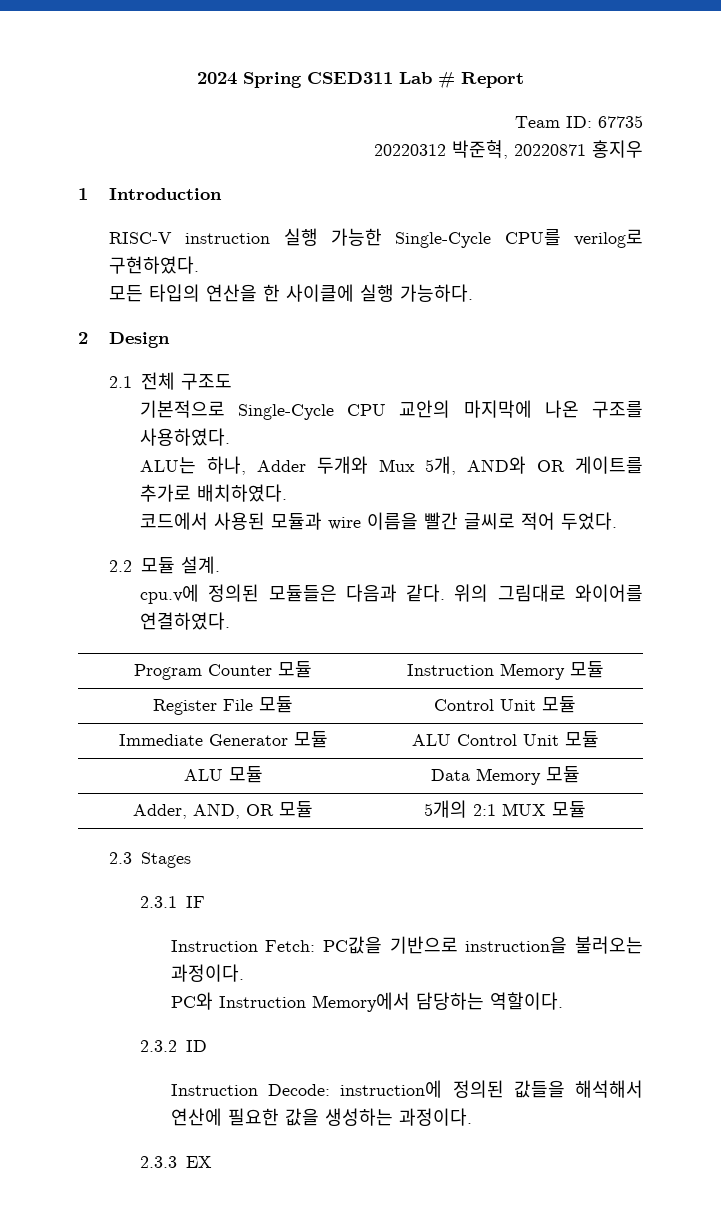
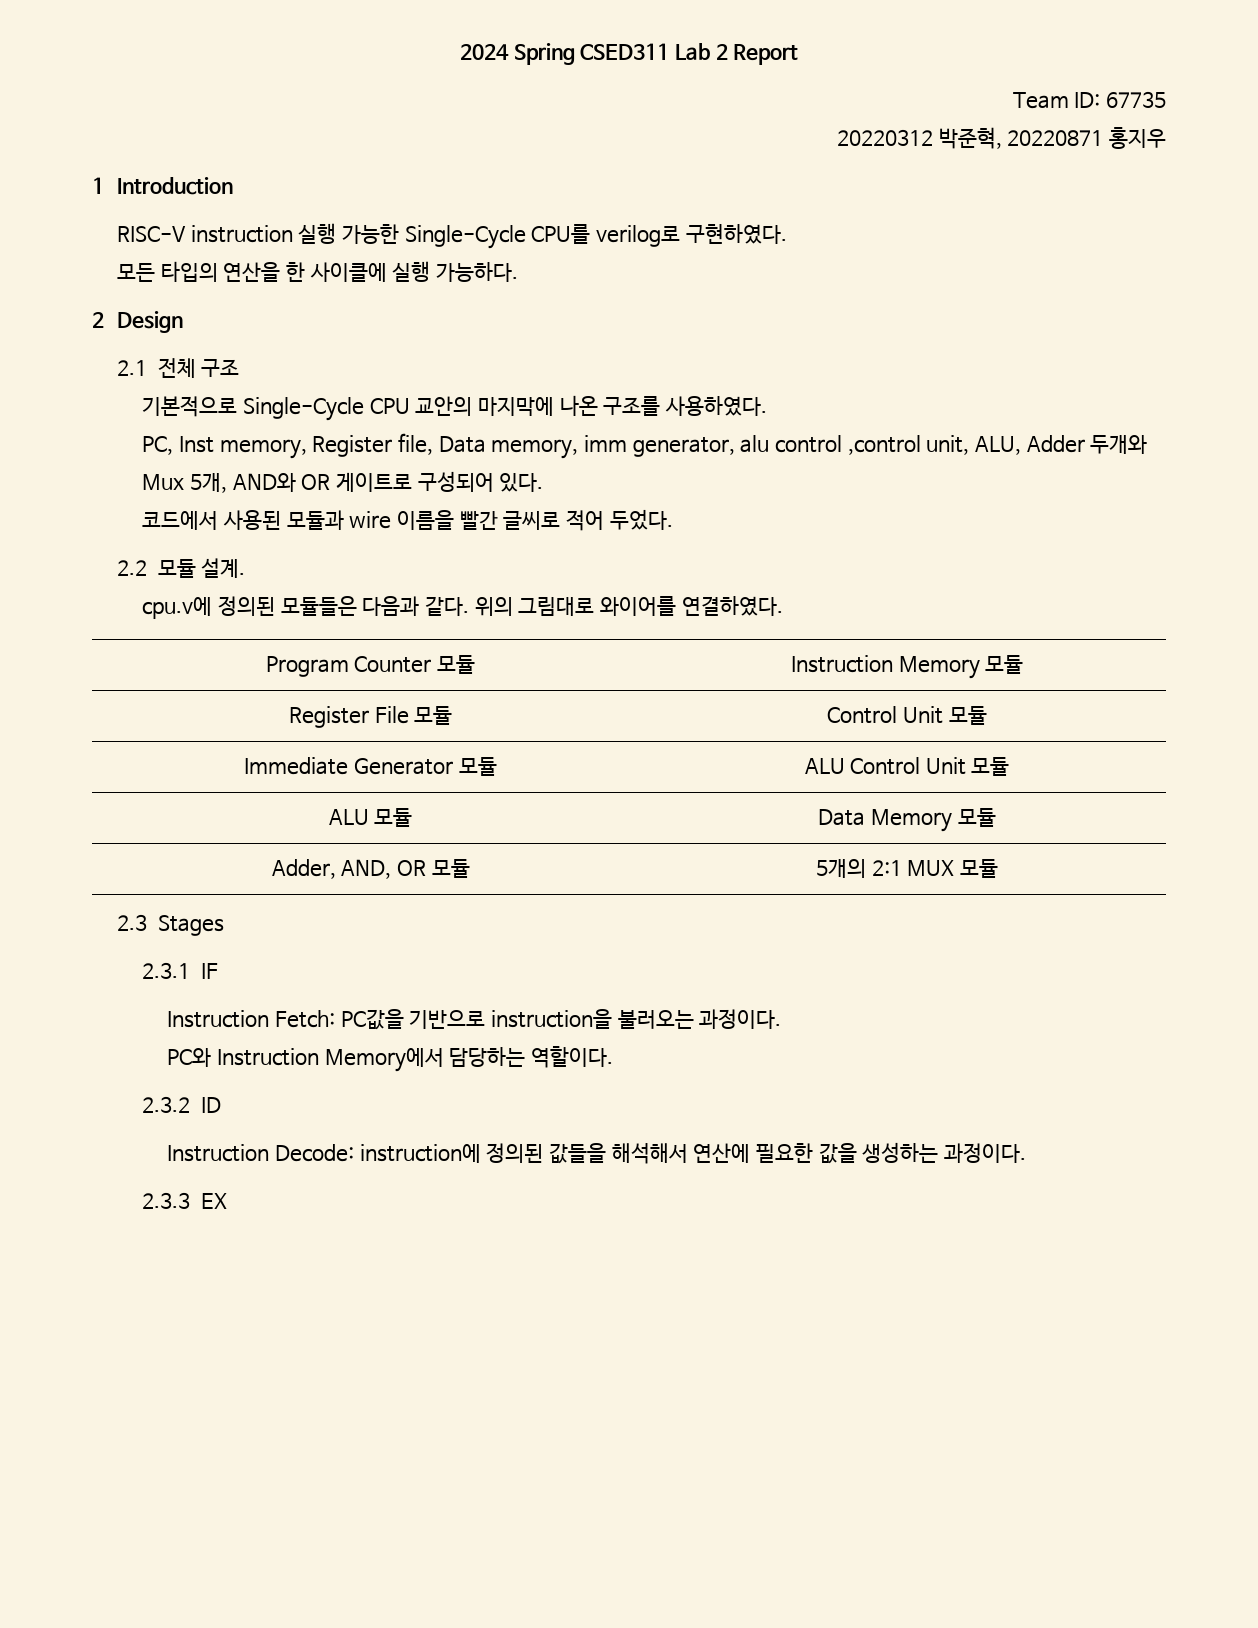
- 2024 Spring CSED311 Lab # Report
+ 2024 Spring CSED311 Lab 2 Report
- 2.1 전체 구조도
+ 2.1 전체 구조
- ALU는 하나, Adder 두개와 Mux 5개, AND와 OR 게이트를 추가로 배치하였다.
+ PC, Inst memory, Register file, Data memory, imm generator, alu control ,control unit, ALU, Adder 두개와 Mux 5개, AND와 OR 게이트로 구성되어 있다.

